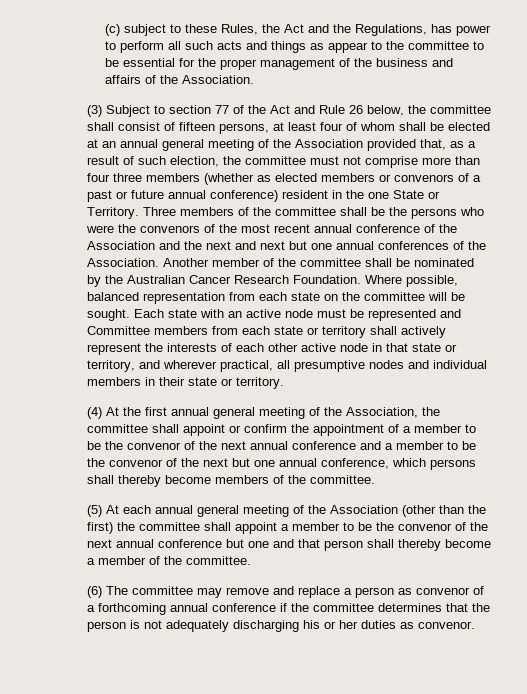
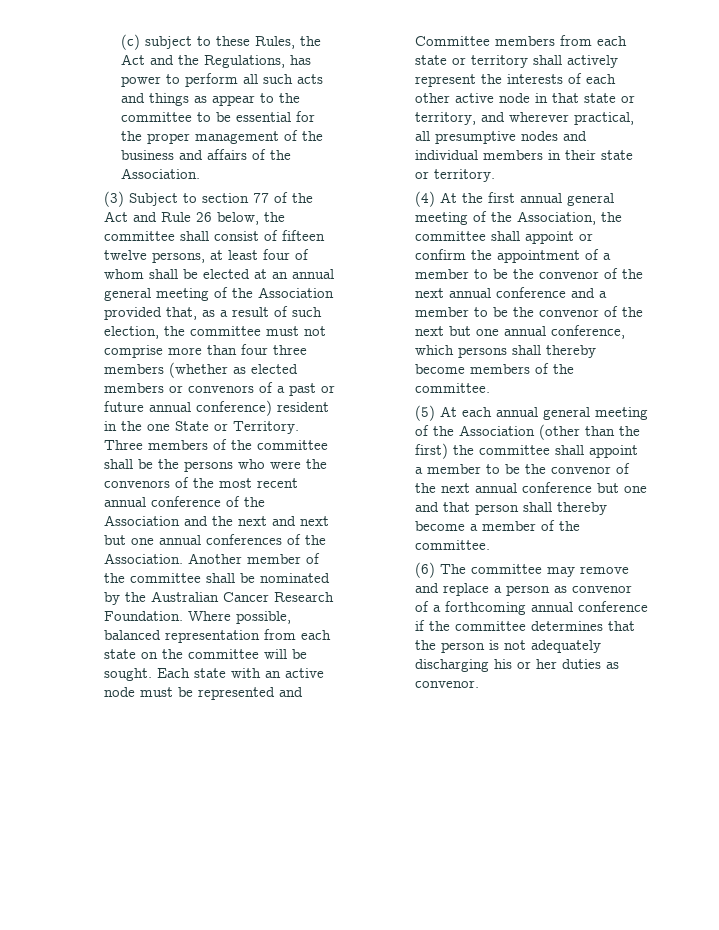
- (3) Subject to section 77 of the Act and Rule 26 below, the committee shall consist of fifteen persons, at least four of whom shall be elected at an annual general meeting of the Association provided that, as a result of such election, the committee must not comprise more than four three members (whether as elected members or convenors of a past or future annual conference) resident in the one State or Territory.
+ (3) Subject to section 77 of the Act and Rule 26 below, the committee shall consist of fifteen twelve persons, at least four of whom shall be elected at an annual general meeting of the Association provided that, as a result of such election, the committee must not comprise more than four three members (whether as elected members or convenors of a past or future annual conference) resident in the one State or Territory.

